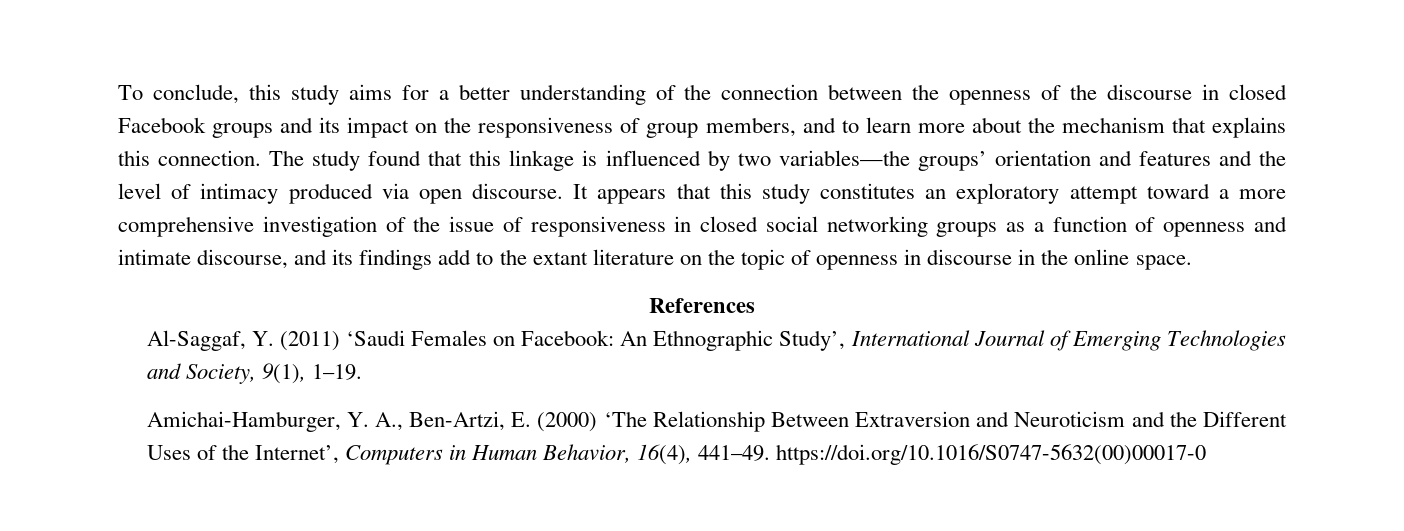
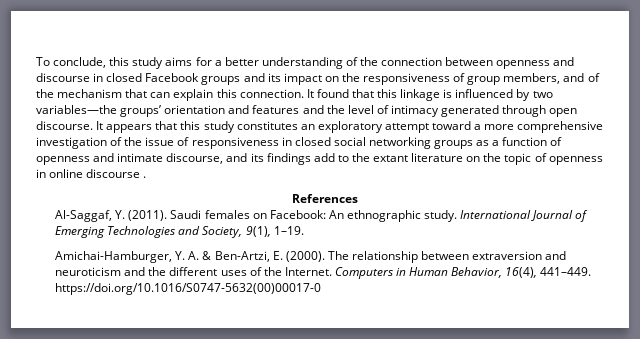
- To conclude, this study aims for a better understanding of the connection between the openness of the discourse in closed Facebook groups and its impact on the responsiveness of group members, and to learn more about the mechanism that explains this connection. The study found that this linkage is influenced by two variables—the groups’ orientation and features and the level of intimacy produced via open discourse.
+ To conclude, this study aims for a better understanding of the connection between openness and discourse in closed Facebook groups and its impact on the responsiveness of group members, and of the mechanism that can explain this connection. It found that this linkage is influenced by two variables—the groups’ orientation and features and the level of intimacy generated through open discourse.
- It appears that this study constitutes an exploratory attempt toward a more comprehensive investigation of the issue of responsiveness in closed social networking groups as a function of openness and intimate discourse, and its findings add to the extant literature on the topic of openness in discourse in the online space.
+ It appears that this study constitutes an exploratory attempt toward a more comprehensive investigation of the issue of responsiveness in closed social networking groups as a function of openness and intimate discourse, and its findings add to the extant literature on the topic of openness in online discourse .
- Al-Saggaf, Y. (2011) ‘Saudi Females on Facebook: An Ethnographic Study’, International Journal of Emerging Technologies and Society, 9(1), 1–19.
+ Al-Saggaf, Y. (2011). Saudi females on Facebook: An ethnographic study. International Journal of Emerging Technologies and Society, 9(1), 1–19.
- Amichai-Hamburger, Y. A., Ben-Artzi, E. (2000) ‘The Relationship Between Extraversion and Neuroticism and the Different Uses of the Internet’, Computers in Human Behavior, 16(4), 441–49. https://doi.org/10.1016/S0747-5632(00)00017-0
+ Amichai-Hamburger, Y. A. & Ben-Artzi, E. (2000). The relationship between extraversion and neuroticism and the different uses of the Internet. Computers in Human Behavior, 16(4), 441–449. https://doi.org/10.1016/S0747-5632(00)00017-0

